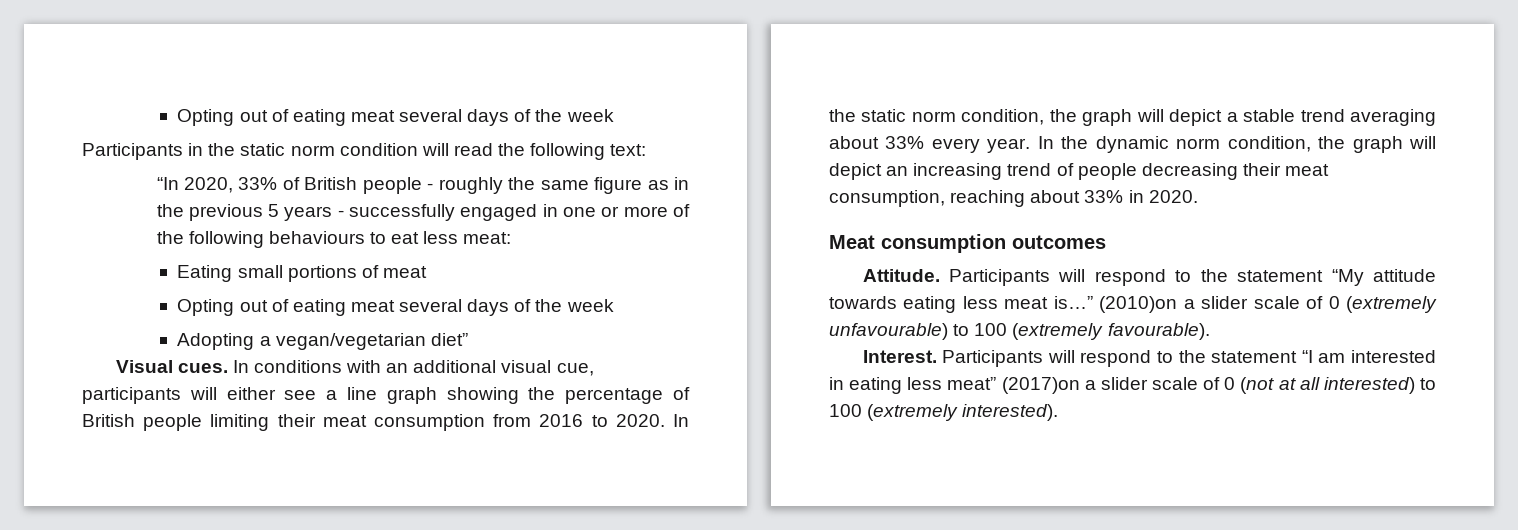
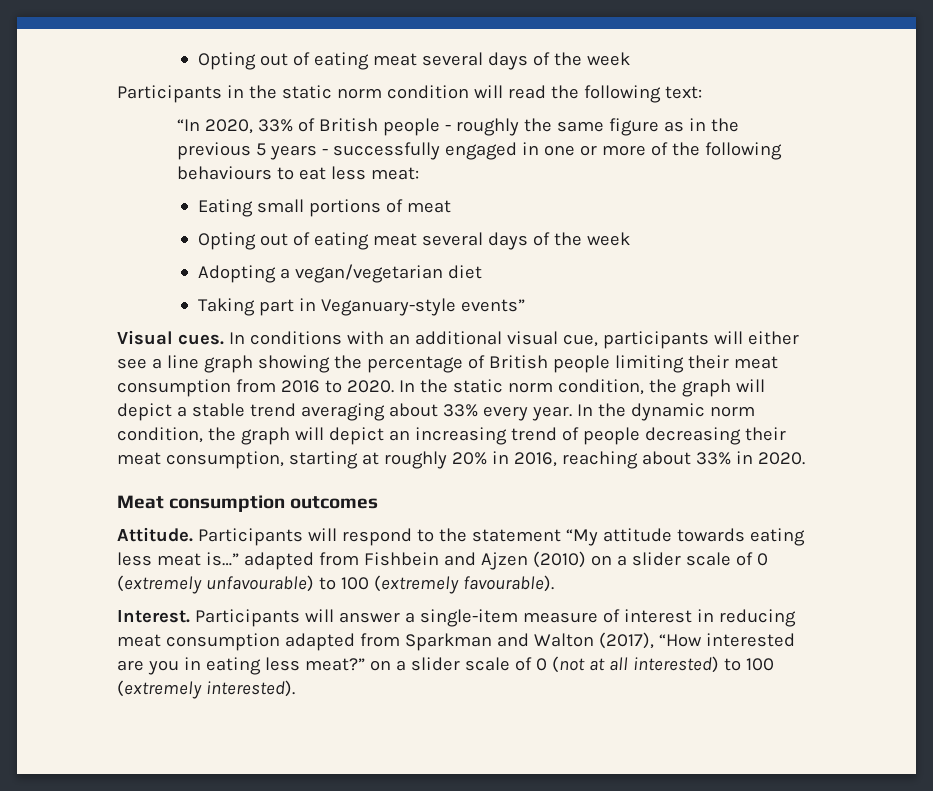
- Adopting a vegan/vegetarian diet”
+ Adopting a vegan/vegetarian diet
+ Taking part in Veganuary-style events”
- In the dynamic norm condition, the graph will depict an increasing trend of people decreasing their meat consumption, reaching about 33% in 2020.
+ In the dynamic norm condition, the graph will depict an increasing trend of people decreasing their meat consumption, starting at roughly 20% in 2016, reaching about 33% in 2020.
- Participants will respond to the statement “My attitude towards eating less meat is…” (2010)on a slider scale of 0 (extremely unfavourable) to 100 (extremely favourable).
+ Participants will respond to the statement “My attitude towards eating less meat is…” adapted from Fishbein and Ajzen (2010) on a slider scale of 0 (extremely unfavourable) to 100 (extremely favourable).
- Participants will respond to the statement “I am interested in eating less meat” (2017)on a slider scale of 0 (not at all interested) to 100 (extremely interested).
+ Participants will answer a single-item measure of interest in reducing meat consumption adapted from Sparkman and Walton (2017), “How interested are you in eating less meat?” on a slider scale of 0 (not at all interested) to 100 (extremely interested).

